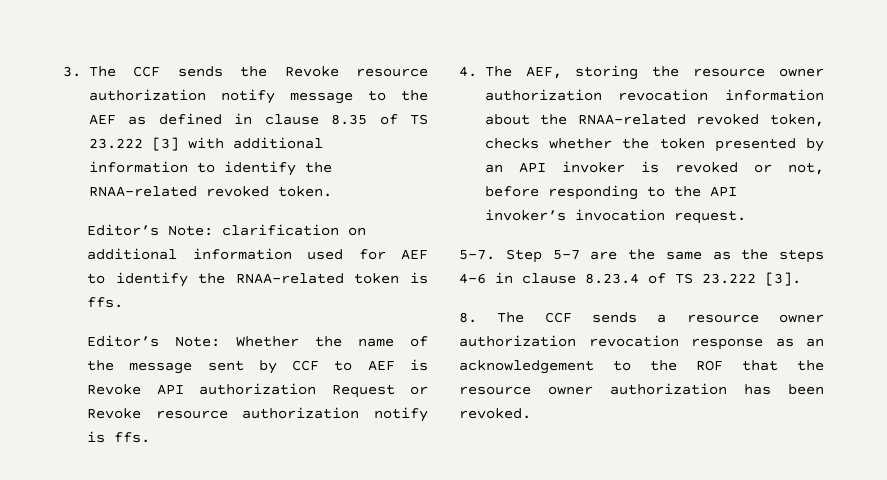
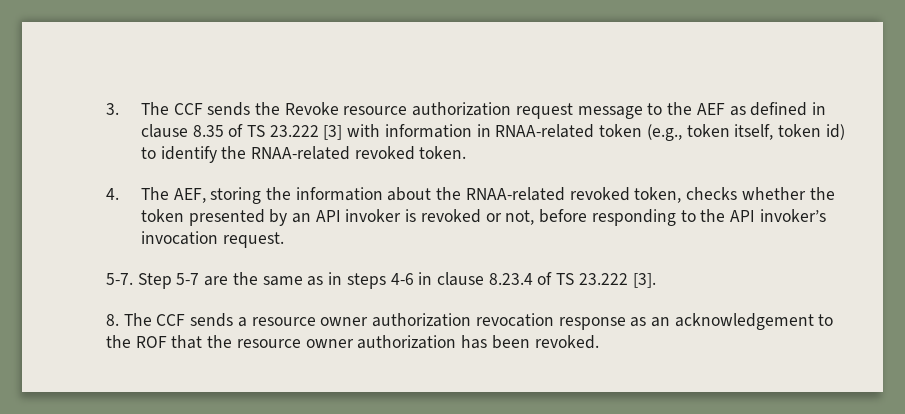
- 3. The CCF sends the Revoke resource authorization notify message to the AEF as defined in clause 8.35 of TS 23.222 [3] with additional information to identify the RNAA-related revoked token.
+ 3. The CCF sends the Revoke resource authorization request message to the AEF as defined in clause 8.35 of TS 23.222 [3] with information in RNAA-related token (e.g., token itself, token id) to identify the RNAA-related revoked token.
- Editor’s Note: clarification on additional information used for AEF to identify the RNAA-related token is ffs.
- Editor’s Note: Whether the name of the message sent by CCF to AEF is Revoke API authorization Request or Revoke resource authorization notify is ffs.
- 4. The AEF, storing the resource owner authorization revocation information about the RNAA-related revoked token, checks whether the token presented by an API invoker is revoked or not, before responding to the API invoker’s invocation request.
+ 4. The AEF, storing the information about the RNAA-related revoked token, checks whether the token presented by an API invoker is revoked or not, before responding to the API invoker’s invocation request.
- Step 5-7 are the same as the steps 4-6 in clause 8.23.4 of TS 23.222 [3].
+ Step 5-7 are the same as in steps 4-6 in clause 8.23.4 of TS 23.222 [3].

